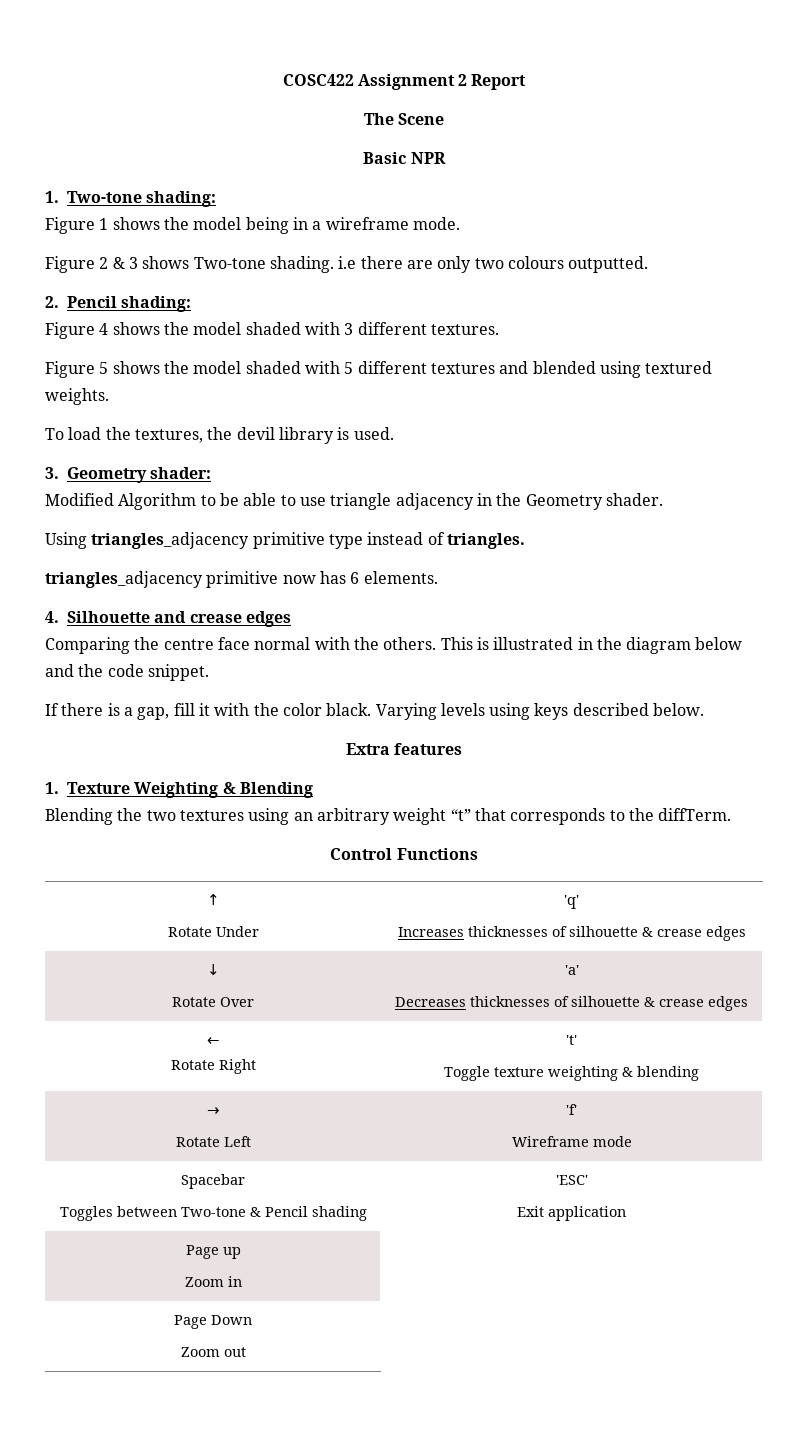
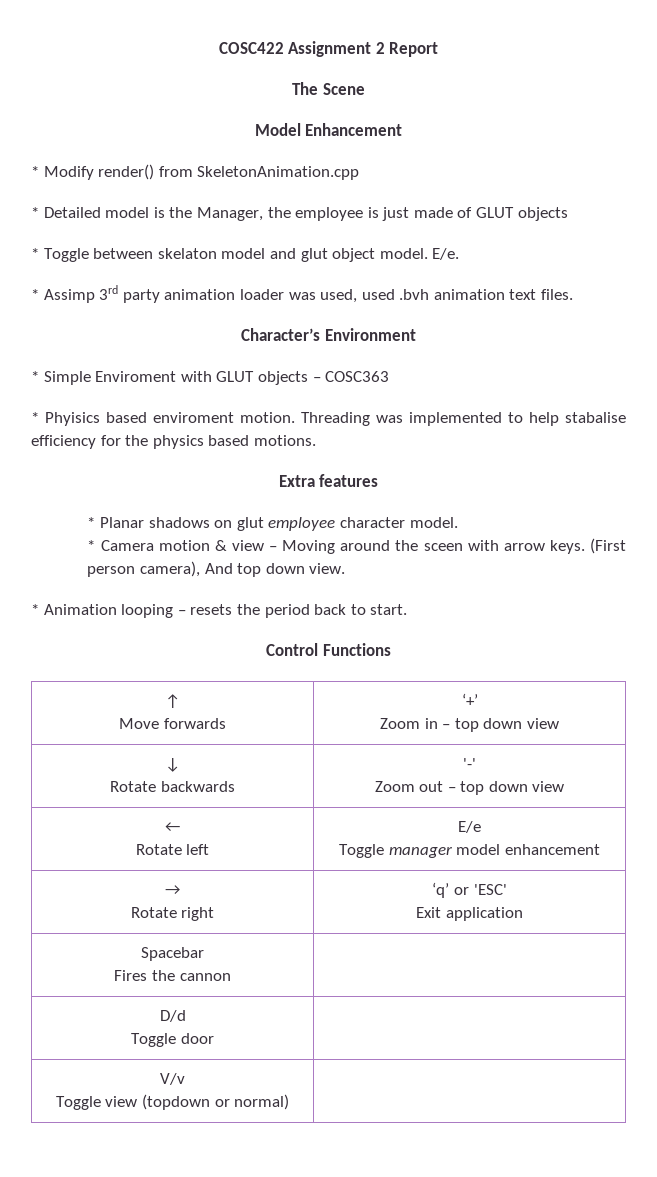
- Basic NPR
- 1. Two-tone shading:
- Figure 1 shows the model being in a wireframe mode.
- Figure 2 & 3 shows Two-tone shading. i.e there are only two colours outputted.
- 2. Pencil shading:
- Figure 4 shows the model shaded with 3 different textures.
- Figure 5 shows the model shaded with 5 different textures and blended using textured weights.
- To load the textures, the devil library is used.
- 3. Geometry shader:
- Modified Algorithm to be able to use triangle adjacency in the Geometry shader.
- Using triangles_adjacency primitive type instead of triangles.
- triangles_adjacency primitive now has 6 elements.
- 4. Silhouette and crease edges
- Comparing the centre face normal with the others. This is illustrated in the diagram below and the code snippet.
- If there is a gap, fill it with the color black. Varying levels using keys described below.
+ Model Enhancement
+ * Modify render() from SkeletonAnimation.cpp
+ * Detailed model is the Manager, the employee is just made of GLUT objects
+ * Toggle between skelaton model and glut object model. E/e.
+ * Assimp 3rd party animation loader was used, used .bvh animation text files.
+ Character’s Environment
+ * Simple Enviroment with GLUT objects – COSC363
+ * Phyisics based enviroment motion. Threading was implemented to help stabalise efficiency for the physics based motions.
  Extra features
- 1. Texture Weighting & Blending
- Blending the two textures using an arbitrary weight “t” that corresponds to the diffTerm.
+ * Planar shadows on glut employee character model.
+ * Camera motion & view – Moving around the sceen with arrow keys. (First person camera), And top down view.
+ * Animation looping – resets the period back to start.
  Control Functions
  ↑
- Rotate Under | 'q'
- Increases thicknesses of silhouette & crease edges
+ Move forwards | ‘+’
+ Zoom in – top down view
  ↓
- Rotate Over | 'a'
- Decreases thicknesses of silhouette & crease edges
+ Rotate backwards | '-'
+ Zoom out – top down view
  ←
- Rotate Right | 't'
- Toggle texture weighting & blending
+ Rotate left | E/e
+ Toggle manager model enhancement
  →
- Rotate Left | 'f'
- Wireframe mode
+ Rotate right | ‘q’ or 'ESC'
+ Exit application
  Spacebar
- Toggles between Two-tone & Pencil shading | 'ESC'
- Exit application
- Page up
- Zoom in
- Page Down
- Zoom out
+ Fires the cannon |
+ D/d
+ Toggle door |
+ V/v
+ Toggle view (topdown or normal) |

